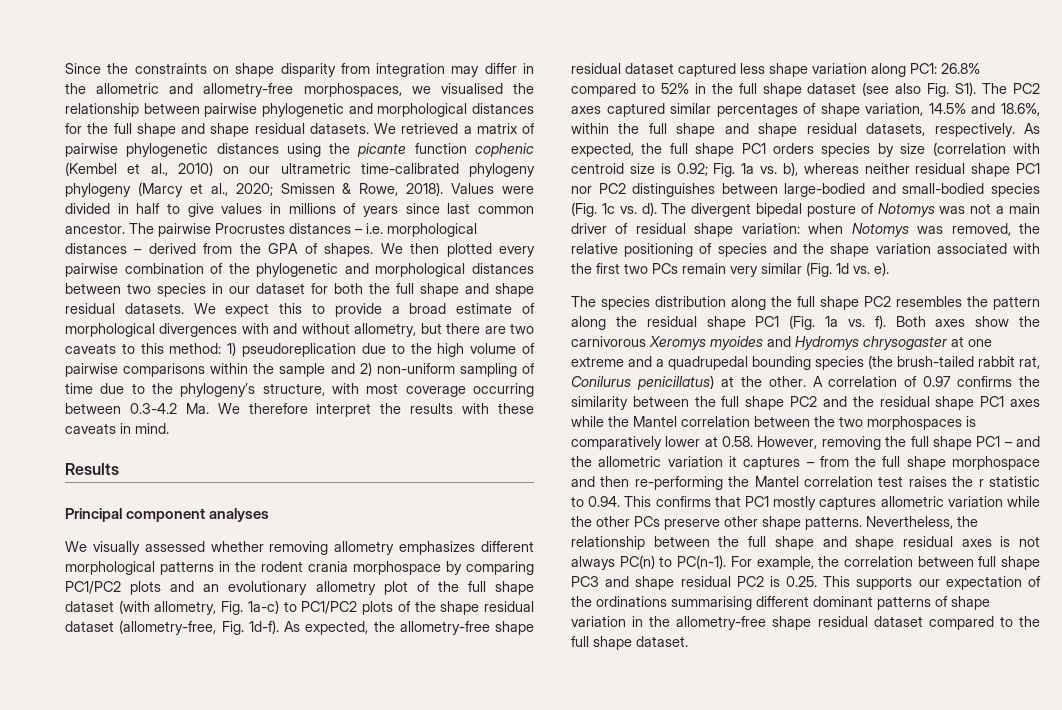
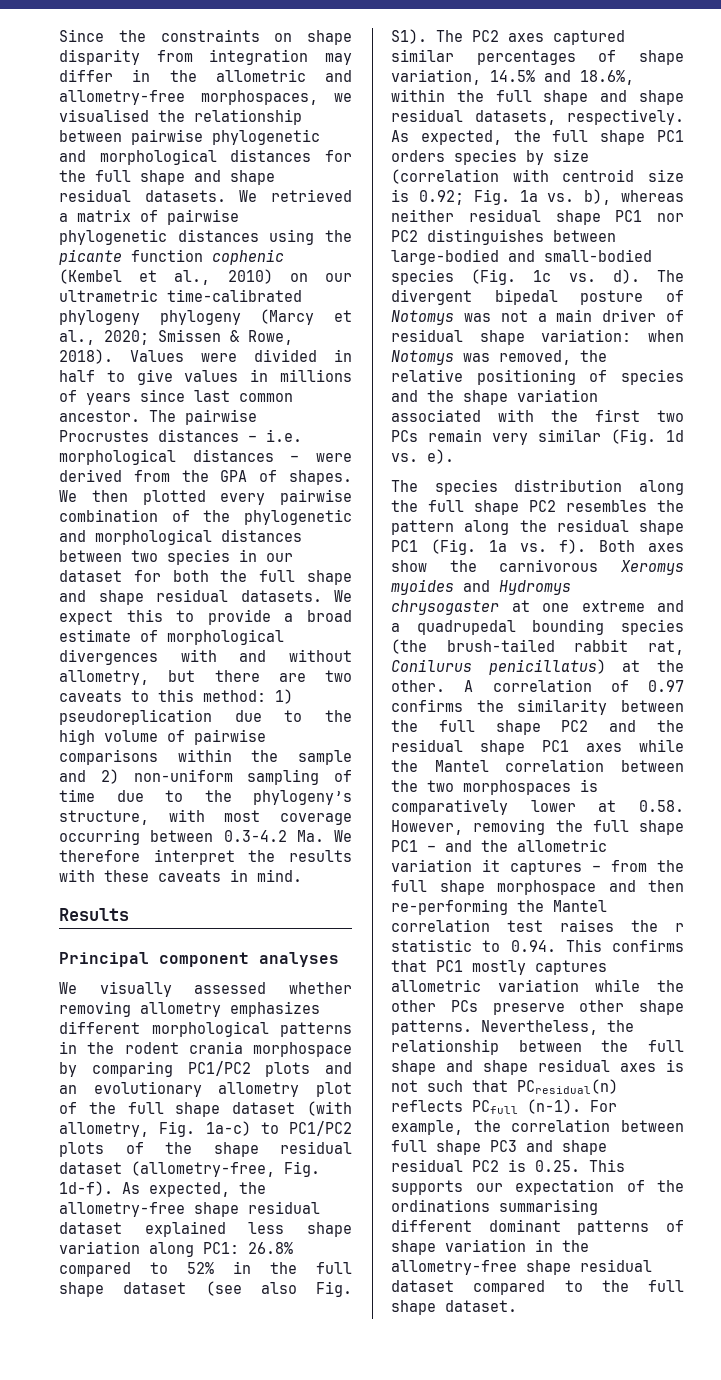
- The pairwise Procrustes distances – i.e. morphological distances – derived from the GPA of shapes.
+ The pairwise Procrustes distances – i.e. morphological distances – were derived from the GPA of shapes.
- As expected, the allometry-free shape residual dataset captured less shape variation along PC1: 26.8% compared to 52% in the full shape dataset (see also Fig. S1). The PC2 axes captured similar percentages of shape variation, 14.5% and 18.6%, within the full shape and shape residual datasets, respectively.
+ As expected, the allometry-free shape residual dataset explained less shape variation along PC1: 26.8% compared to 52% in the full shape dataset (see also Fig. S1). The PC2 axes captured similar percentages of shape variation, 14.5% and 18.6%, within the full shape and shape residual datasets, respectively.
- Nevertheless, the relationship between the full shape and shape residual axes is not always PC(n) to PC(n-1).
+ Nevertheless, the relationship between the full shape and shape residual axes is not such that PCresidual(n) reflects PCfull (n-1).

